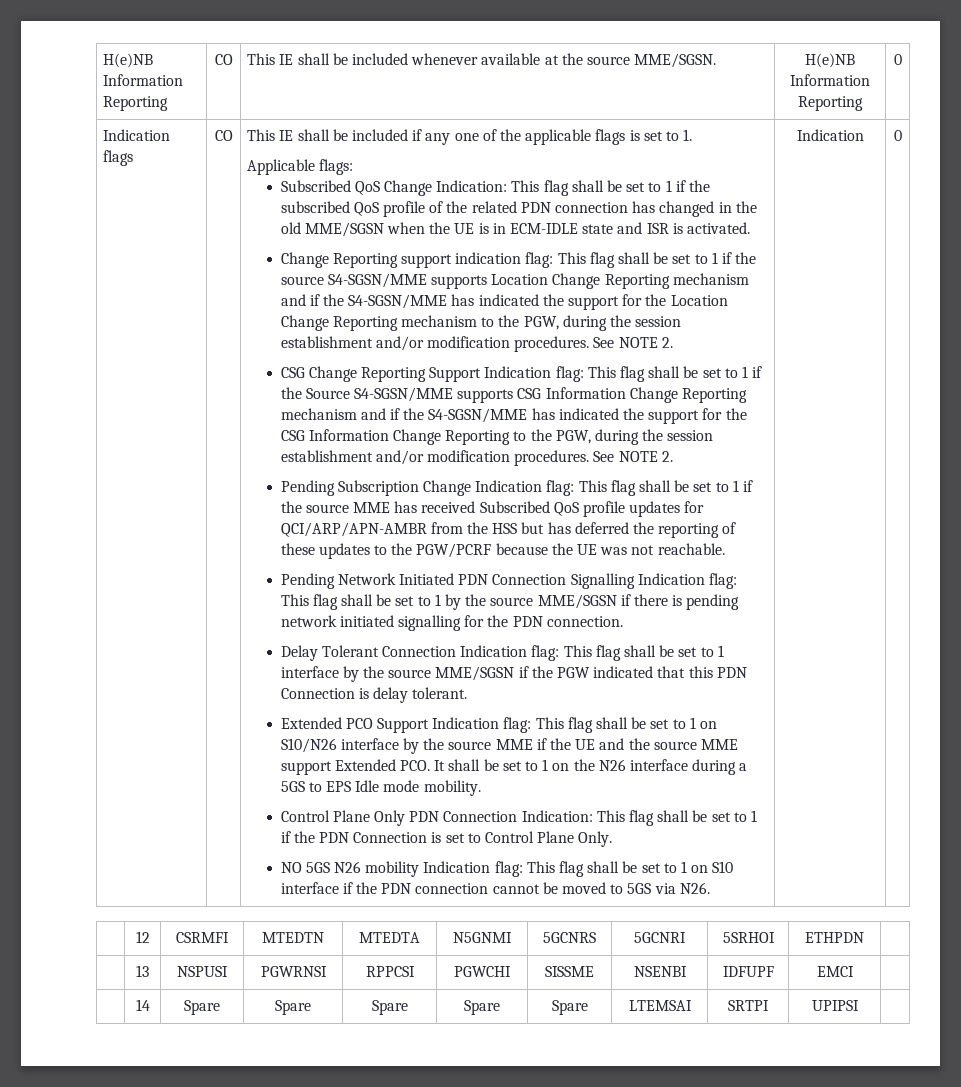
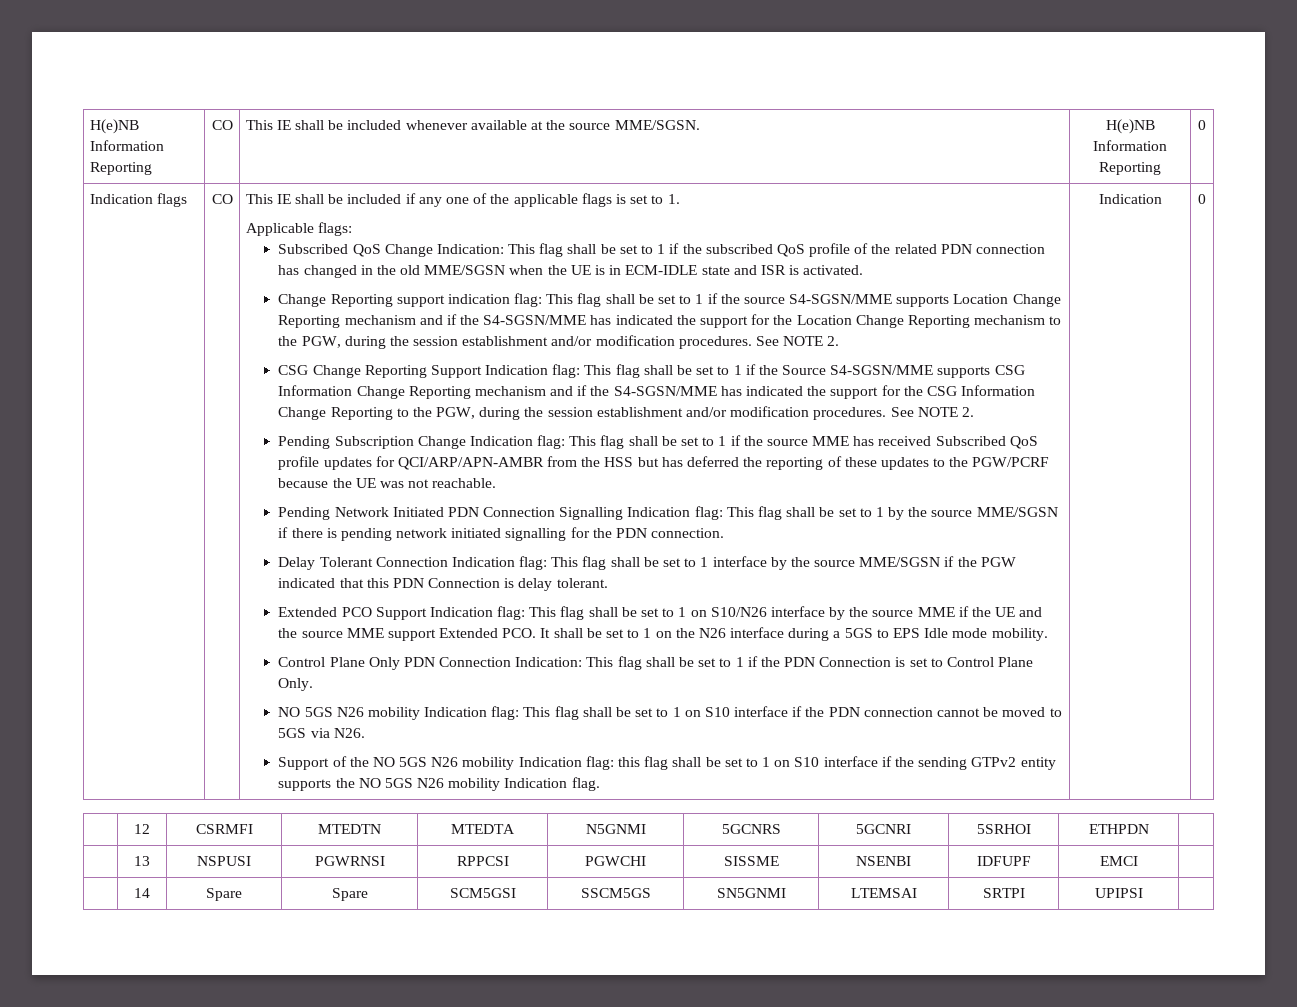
+ Support of the NO 5GS N26 mobility Indication flag: this flag shall be set to 1 on S10 interface if the sending GTPv2 entity supports the NO 5GS N26 mobility Indication flag.
- | 14 | Spare | Spare | Spare | Spare | Spare | LTEMSAI | SRTPI | UPIPSI |
+ | 14 | Spare | Spare | SCM5GSI | SSCM5GS | SN5GNMI | LTEMSAI | SRTPI | UPIPSI |

